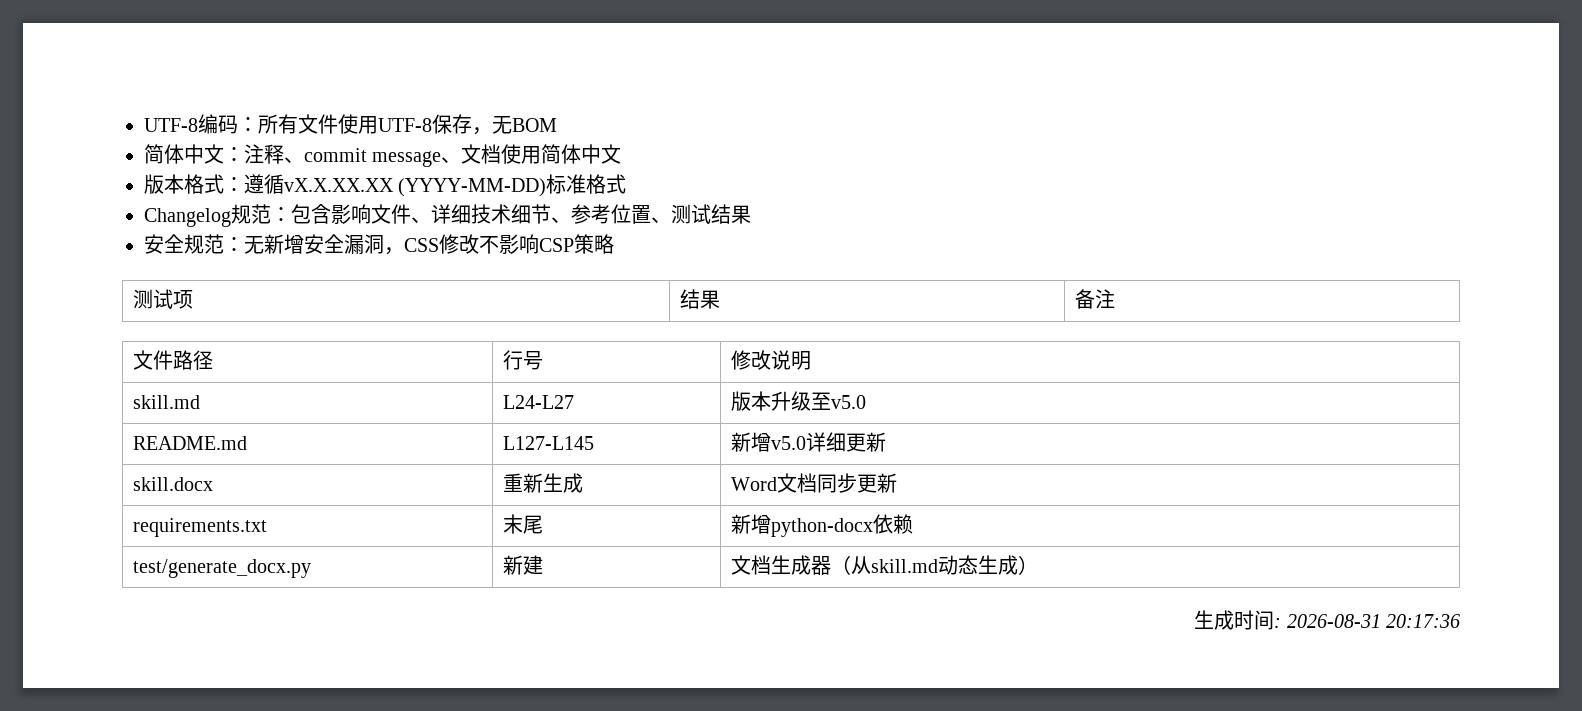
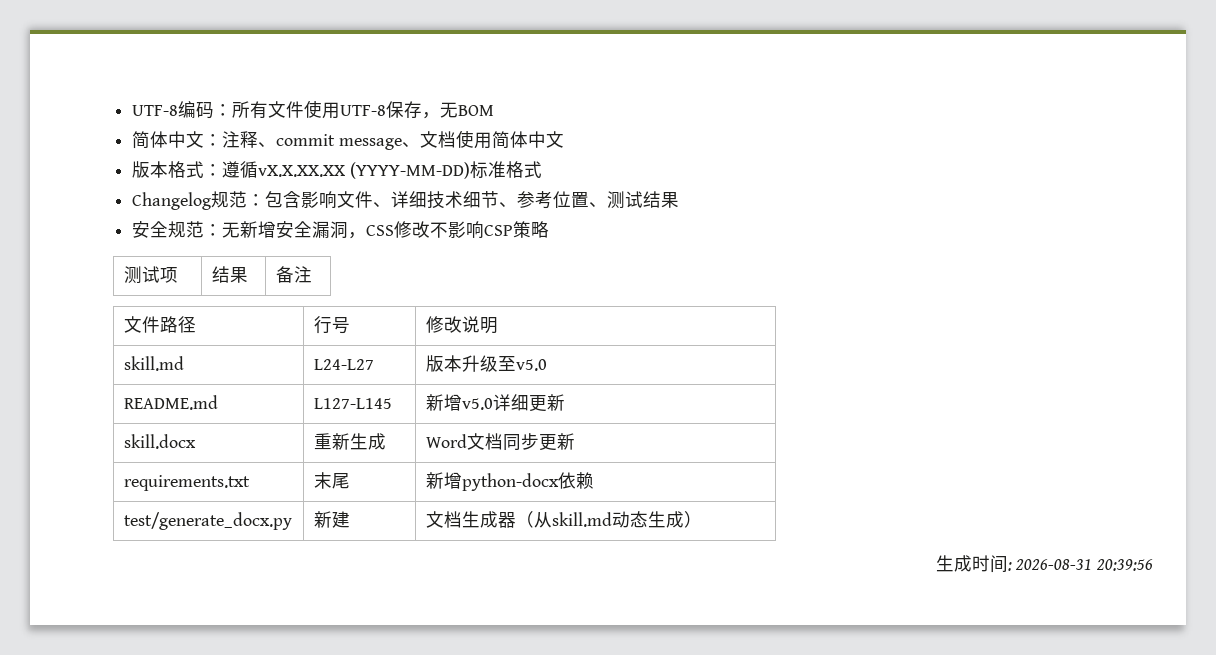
- 生成时间: 2026-08-31 20:17:36
+ 生成时间: 2026-08-31 20:39:56

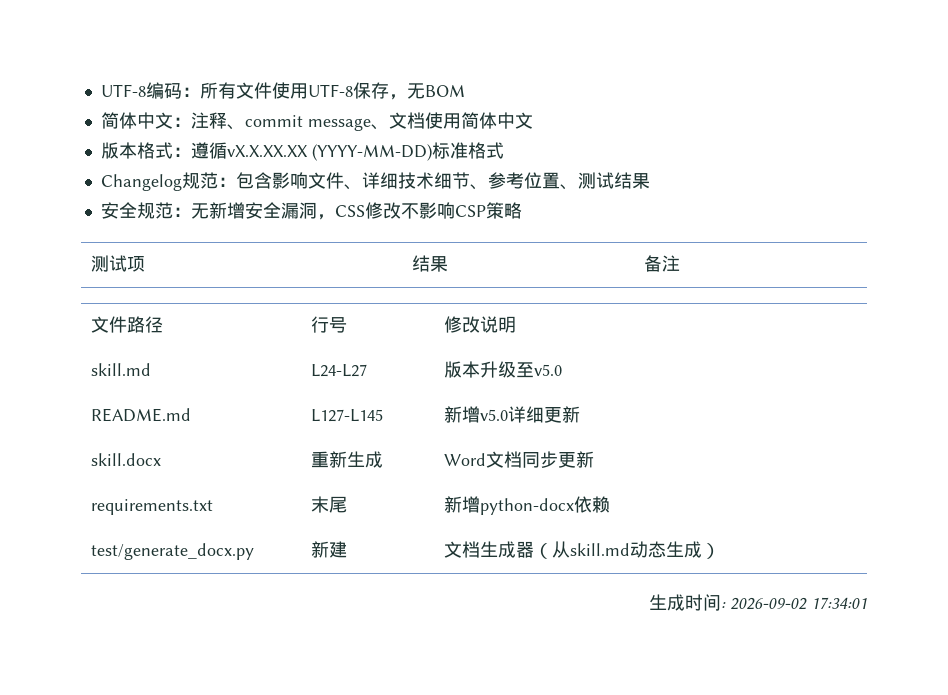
- 生成时间: 2026-08-31 20:39:56
+ 生成时间: 2026-09-02 17:34:01

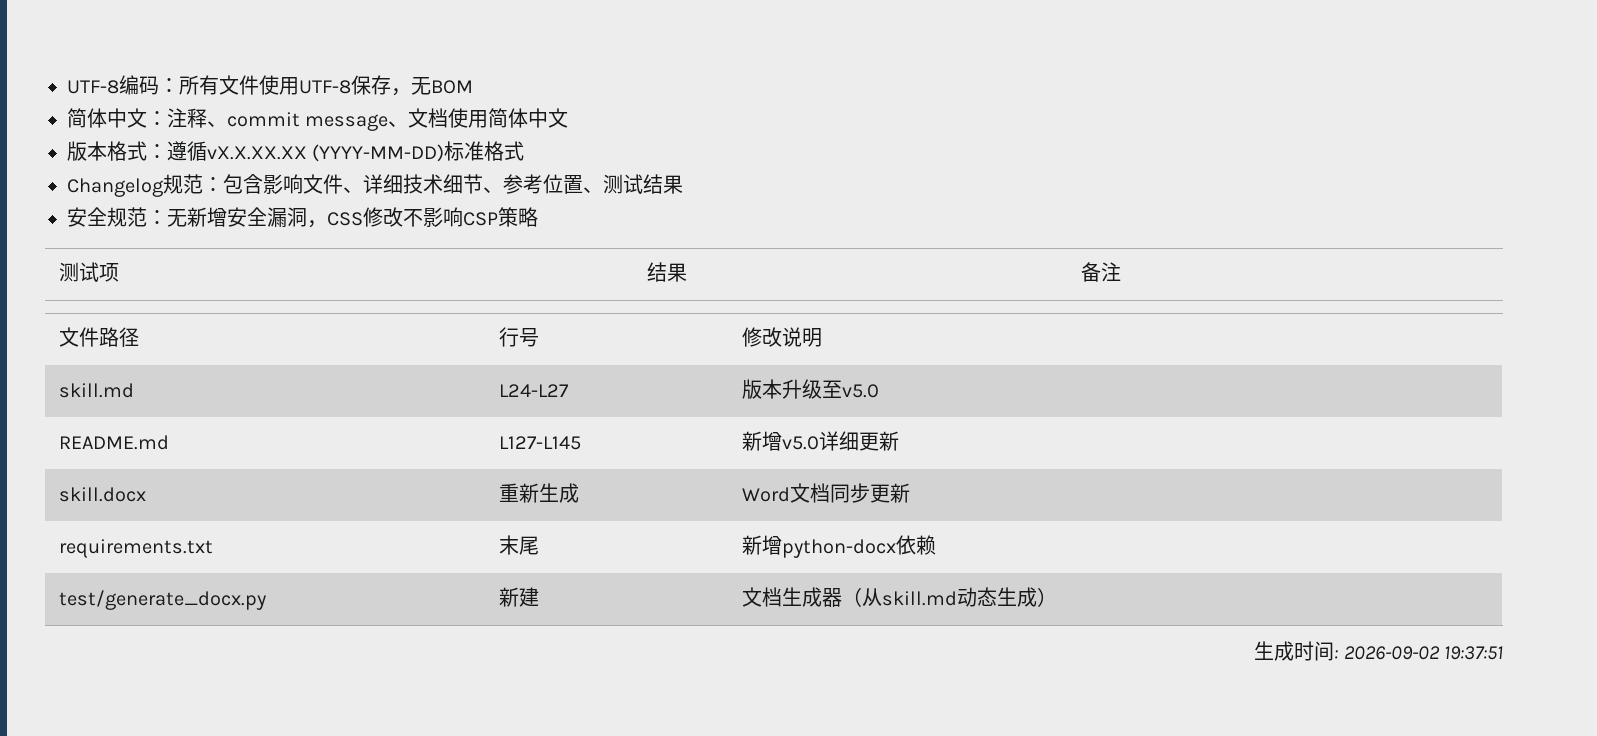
- 生成时间: 2026-09-02 17:34:01
+ 生成时间: 2026-09-02 19:37:51

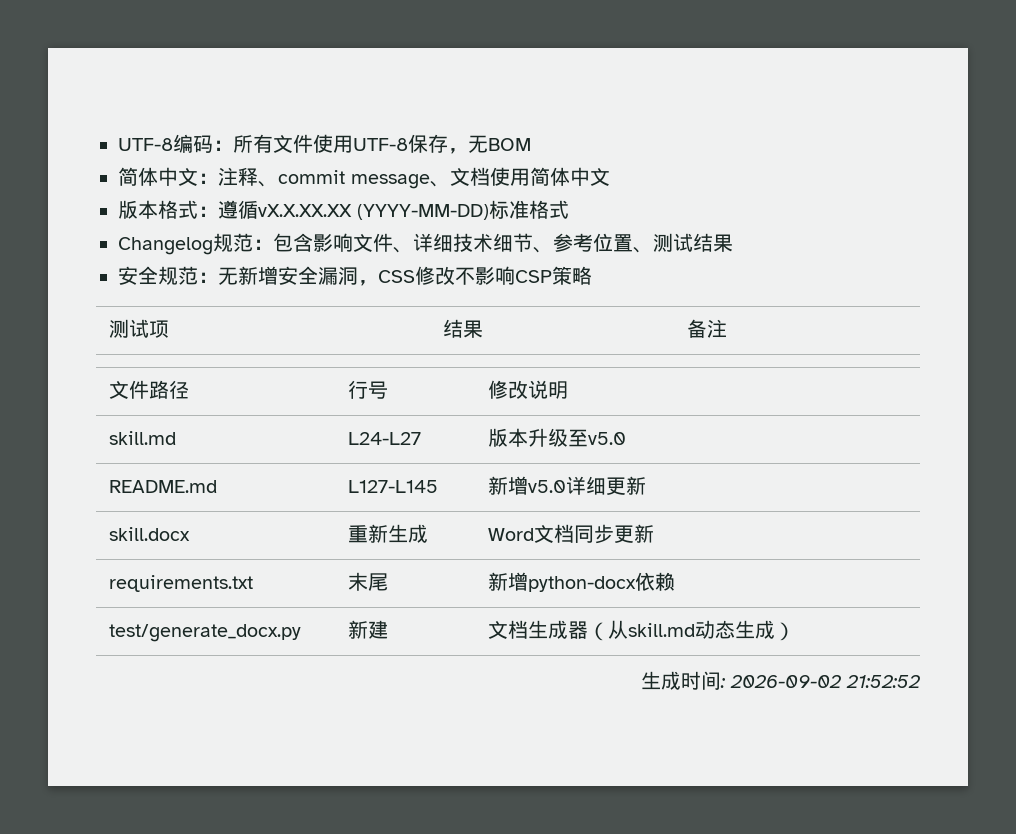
- 生成时间: 2026-09-02 19:37:51
+ 生成时间: 2026-09-02 21:52:52

